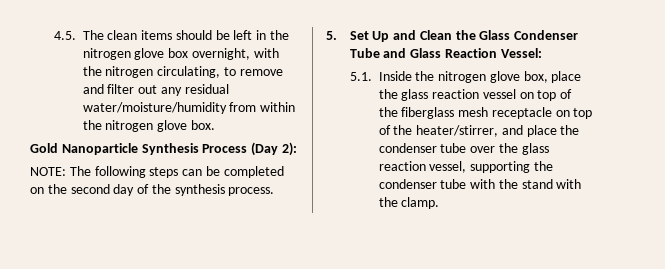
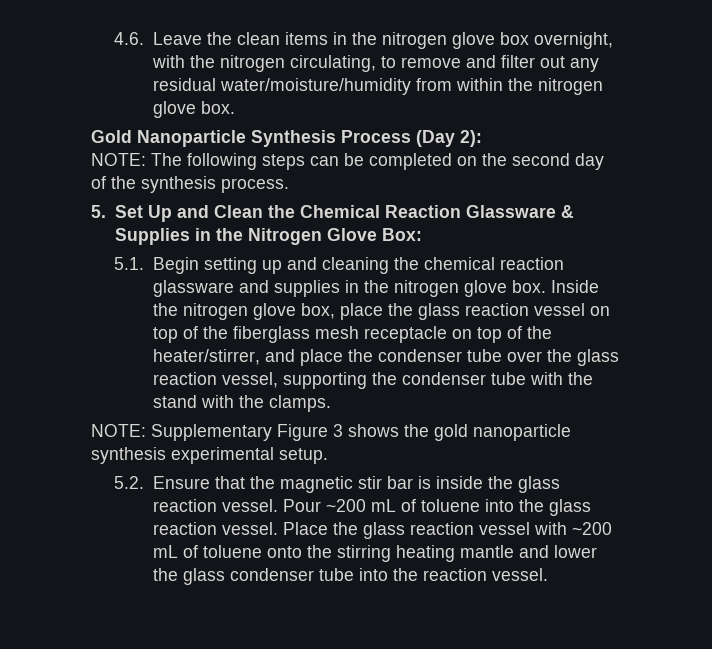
- 4.5. The clean items should be left in the nitrogen glove box overnight, with the nitrogen circulating, to remove and filter out any residual water/moisture/humidity from within the nitrogen glove box.
+ 4.6. Leave the clean items in the nitrogen glove box overnight, with the nitrogen circulating, to remove and filter out any residual water/moisture/humidity from within the nitrogen glove box.
- 5. Set Up and Clean the Glass Condenser Tube and Glass Reaction Vessel:
- 5.1. Inside the nitrogen glove box, place the glass reaction vessel on top of the fiberglass mesh receptacle on top of the heater/stirrer, and place the condenser tube over the glass reaction vessel, supporting the condenser tube with the stand with the clamp.
+ 5. Set Up and Clean the Chemical Reaction Glassware & Supplies in the Nitrogen Glove Box:
+ 5.1. Begin setting up and cleaning the chemical reaction glassware and supplies in the nitrogen glove box. Inside the nitrogen glove box, place the glass reaction vessel on top of the fiberglass mesh receptacle on top of the heater/stirrer, and place the condenser tube over the glass reaction vessel, supporting the condenser tube with the stand with the clamps.
+ NOTE: Supplementary Figure 3 shows the gold nanoparticle synthesis experimental setup.
+ 5.2. Ensure that the magnetic stir bar is inside the glass reaction vessel. Pour ~200 mL of toluene into the glass reaction vessel. Place the glass reaction vessel with ~200 mL of toluene onto the stirring heating mantle and lower the glass condenser tube into the reaction vessel.

